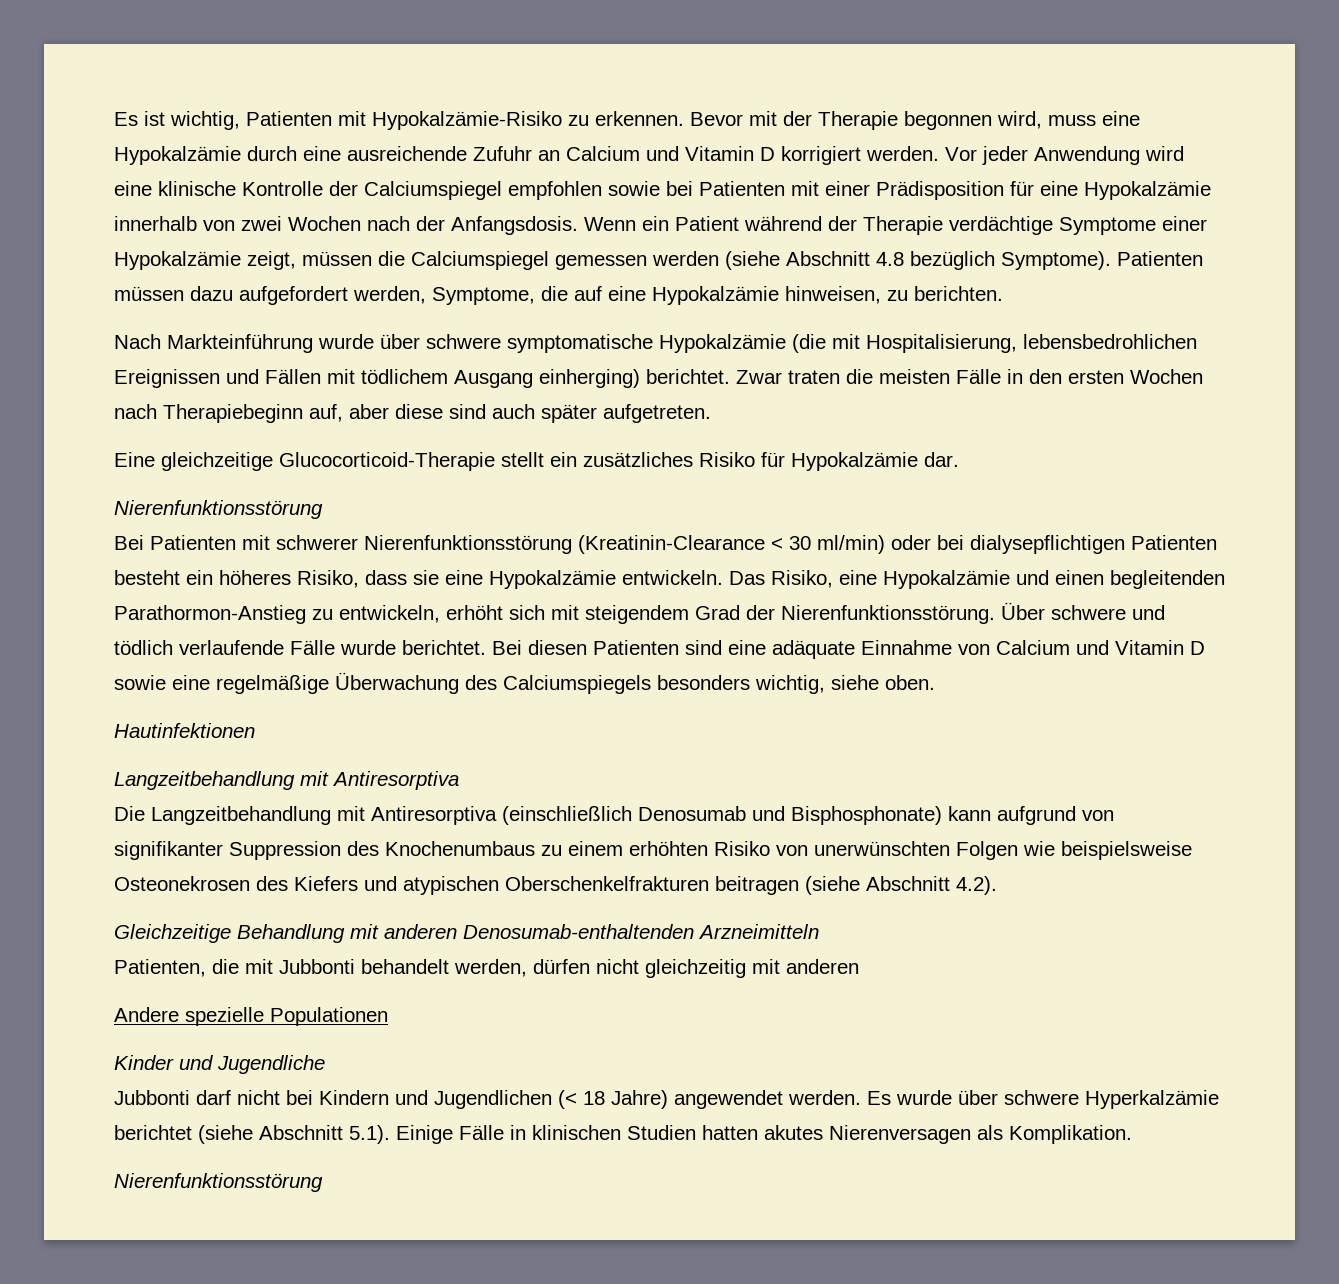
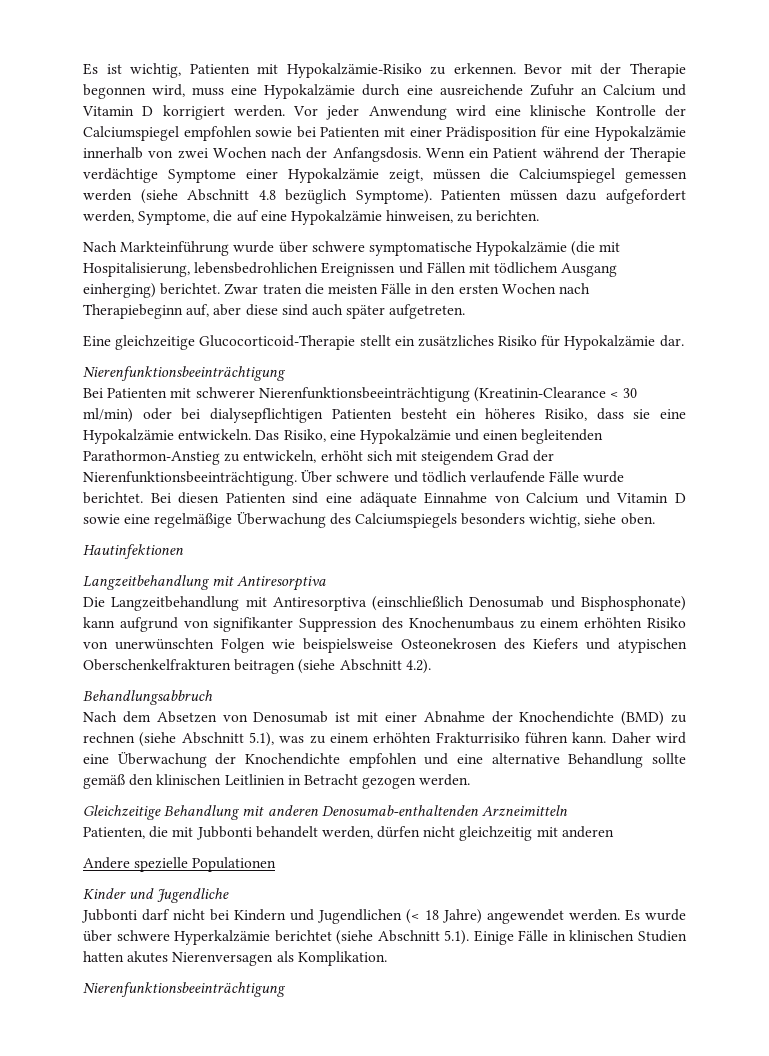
  Eine gleichzeitige Glucocorticoid-Therapie stellt ein zusätzliches Risiko für Hypokalzämie dar.
- Nierenfunktionsstörung
+ Nierenfunktionsbeeinträchtigung
- Bei Patienten mit schwerer Nierenfunktionsstörung (Kreatinin-Clearance < 30 ml/min) oder bei dialysepflichtigen Patienten besteht ein höheres Risiko, dass sie eine Hypokalzämie entwickeln.
+ Bei Patienten mit schwerer Nierenfunktionsbeeinträchtigung (Kreatinin-Clearance < 30 ml/min) oder bei dialysepflichtigen Patienten besteht ein höheres Risiko, dass sie eine Hypokalzämie entwickeln.
- Das Risiko, eine Hypokalzämie und einen begleitenden Parathormon-Anstieg zu entwickeln, erhöht sich mit steigendem Grad der Nierenfunktionsstörung.
+ Das Risiko, eine Hypokalzämie und einen begleitenden Parathormon-Anstieg zu entwickeln, erhöht sich mit steigendem Grad der Nierenfunktionsbeeinträchtigung.
+ Behandlungsabbruch
+ Nach dem Absetzen von Denosumab ist mit einer Abnahme der Knochendichte (BMD) zu rechnen (siehe Abschnitt 5.1), was zu einem erhöhten Frakturrisiko führen kann. Daher wird eine Überwachung der Knochendichte empfohlen und eine alternative Behandlung sollte gemäß den klinischen Leitlinien in Betracht gezogen werden.
  Es wurde über schwere Hyperkalzämie berichtet (siehe Abschnitt 5.1). Einige Fälle in klinischen Studien hatten akutes Nierenversagen als Komplikation.
- Nierenfunktionsstörung
+ Nierenfunktionsbeeinträchtigung

